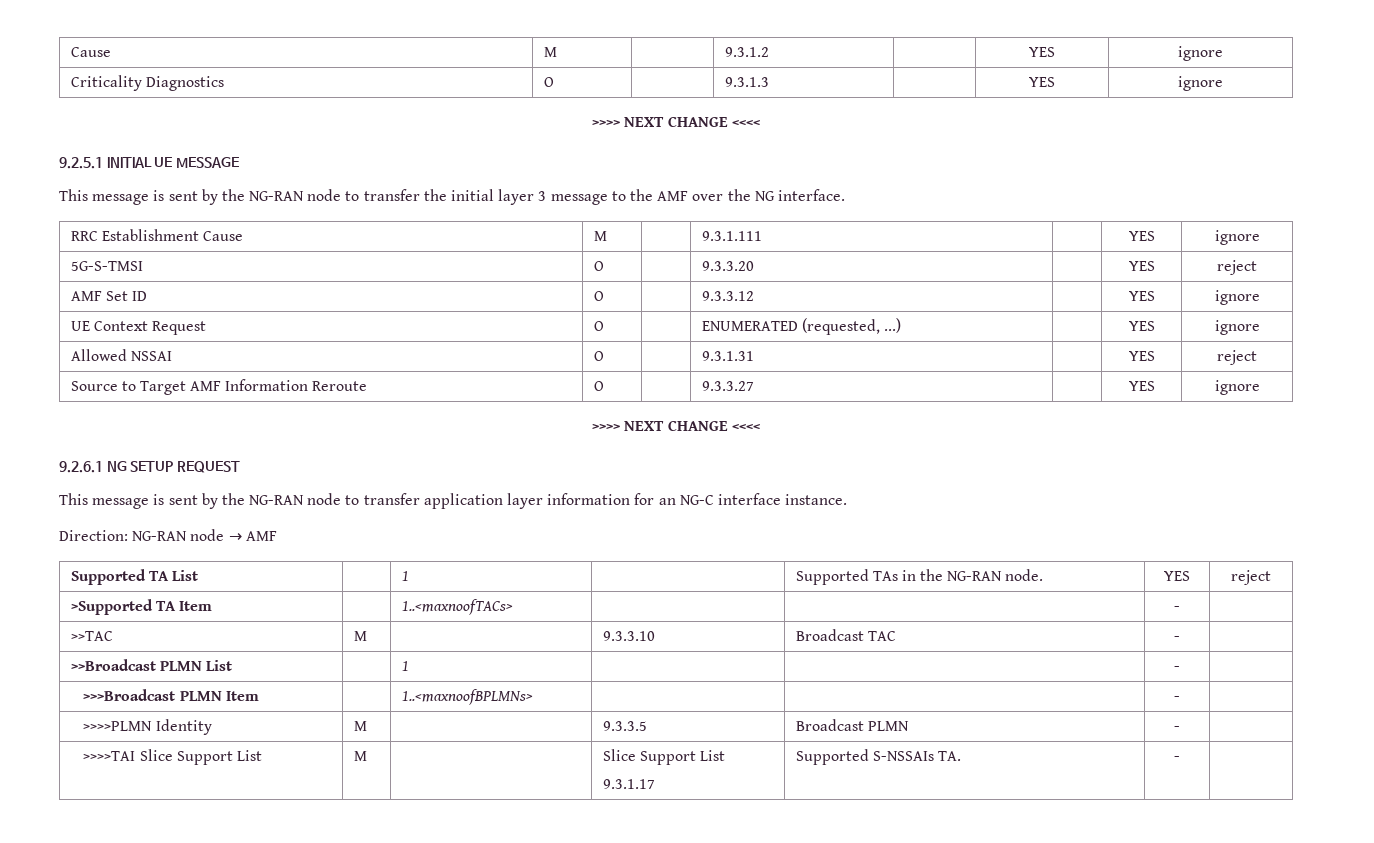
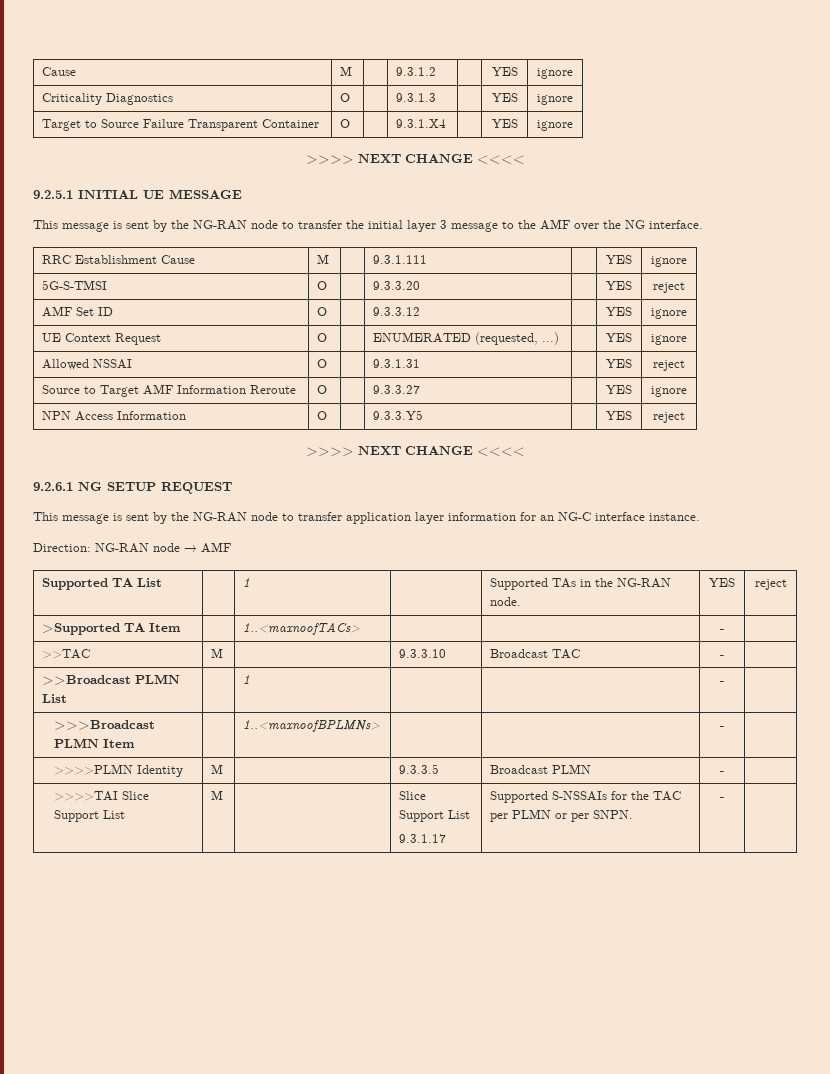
+ Target to Source Failure Transparent Container | O | | 9.3.1.X4 | | YES | ignore
+ NPN Access Information | O | | 9.3.3.Y5 | | YES | reject
  >>>>TAI Slice Support List | M | | Slice Support List
- 9.3.1.17 | Supported S-NSSAIs TA. | - |
+ 9.3.1.17 | Supported S-NSSAIs for the TAC per PLMN or per SNPN. | - |

